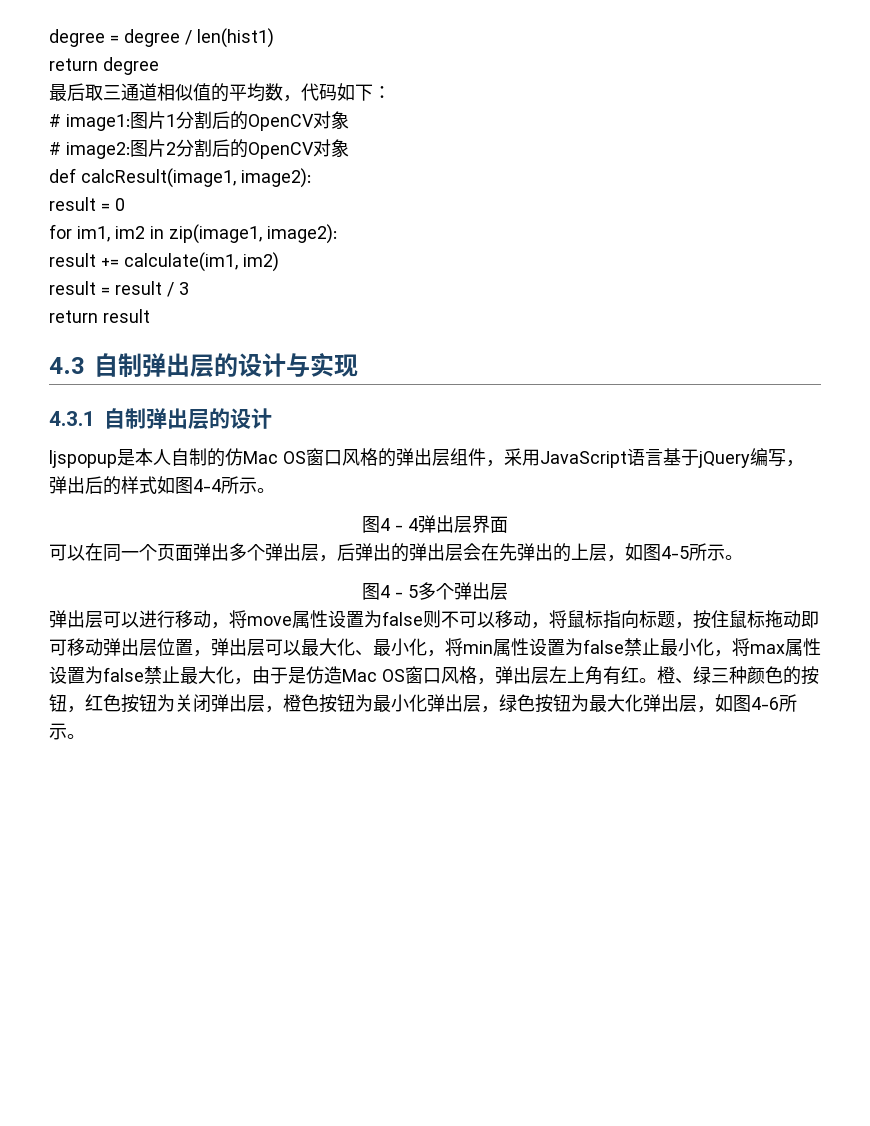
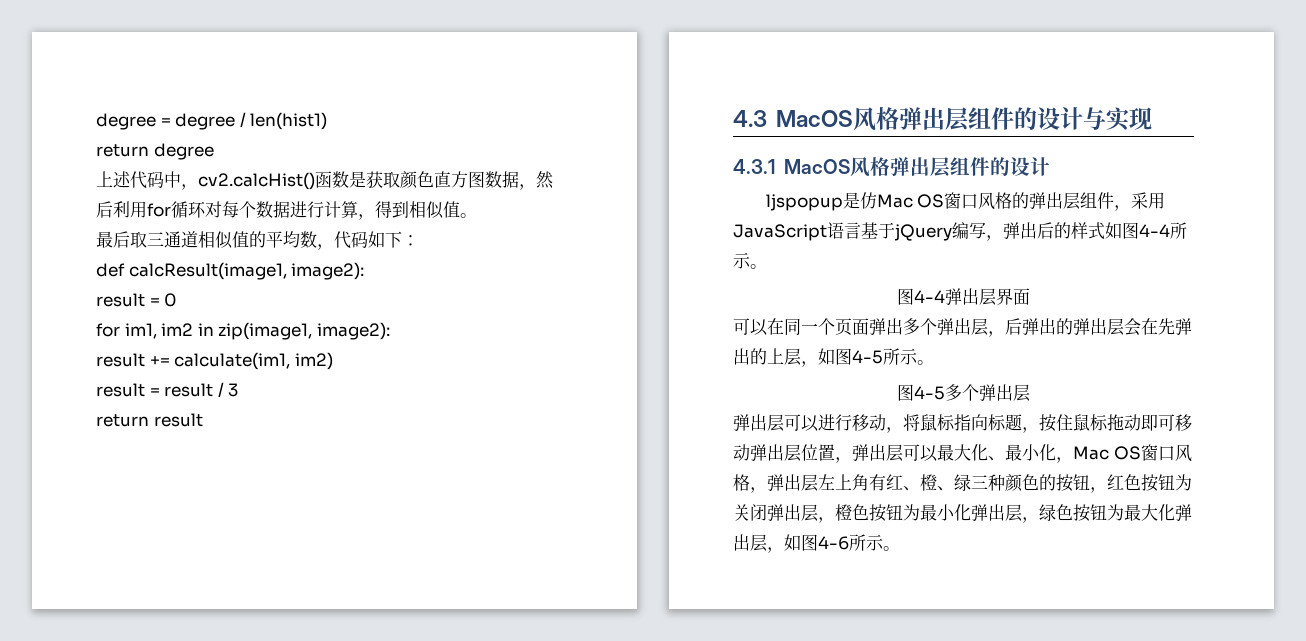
+ 上述代码中，cv2.calcHist()函数是获取颜色直方图数据，然后利用for循环对每个数据进行计算，得到相似值。
- # image1:图片1分割后的OpenCV对象
- # image2:图片2分割后的OpenCV对象
- 4.3自制弹出层的设计与实现
+ 4.3 MacOS风格弹出层组件的设计与实现
- 4.3.1自制弹出层的设计
+ 4.3.1 MacOS风格弹出层组件的设计
- ljspopup是本人自制的仿Mac OS窗口风格的弹出层组件，采用JavaScript语言基于jQuery编写，弹出后的样式如图4-4所示。
+ ljspopup是仿Mac OS窗口风格的弹出层组件，采用JavaScript语言基于jQuery编写，弹出后的样式如图4-4所示。
- 图4 - 4弹出层界面
+ 图4-4弹出层界面
- 图4 - 5多个弹出层
+ 图4-5多个弹出层
- 弹出层可以进行移动，将move属性设置为false则不可以移动，将鼠标指向标题，按住鼠标拖动即可移动弹出层位置，弹出层可以最大化、最小化，将min属性设置为false禁止最小化，将max属性设置为false禁止最大化，由于是仿造Mac OS窗口风格，弹出层左上角有红。橙、绿三种颜色的按钮，红色按钮为关闭弹出层，橙色按钮为最小化弹出层，绿色按钮为最大化弹出层，如图4-6所示。
+ 弹出层可以进行移动，将鼠标指向标题，按住鼠标拖动即可移动弹出层位置，弹出层可以最大化、最小化，Mac OS窗口风格，弹出层左上角有红、橙、绿三种颜色的按钮，红色按钮为关闭弹出层，橙色按钮为最小化弹出层，绿色按钮为最大化弹出层，如图4-6所示。

